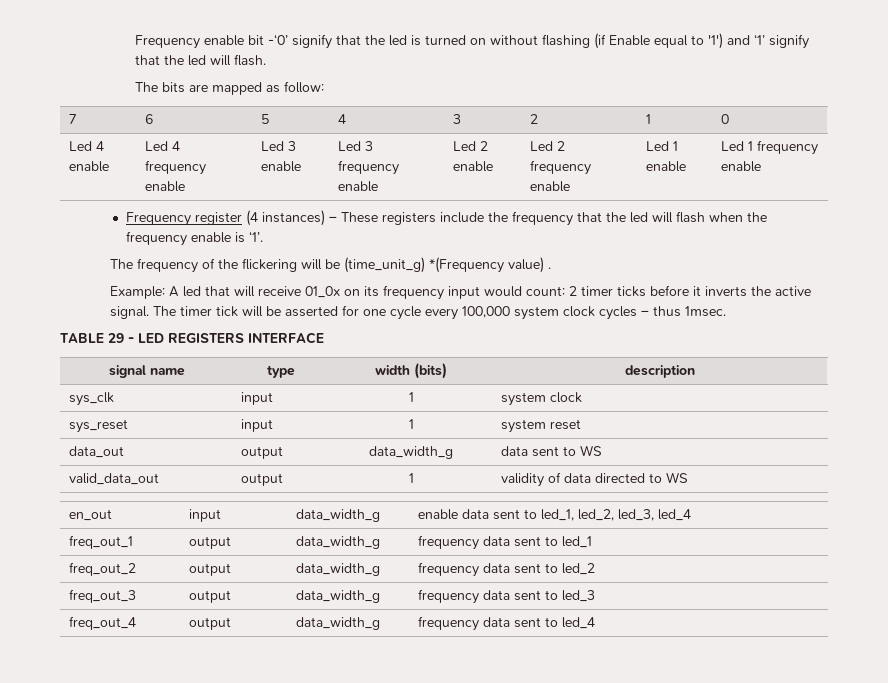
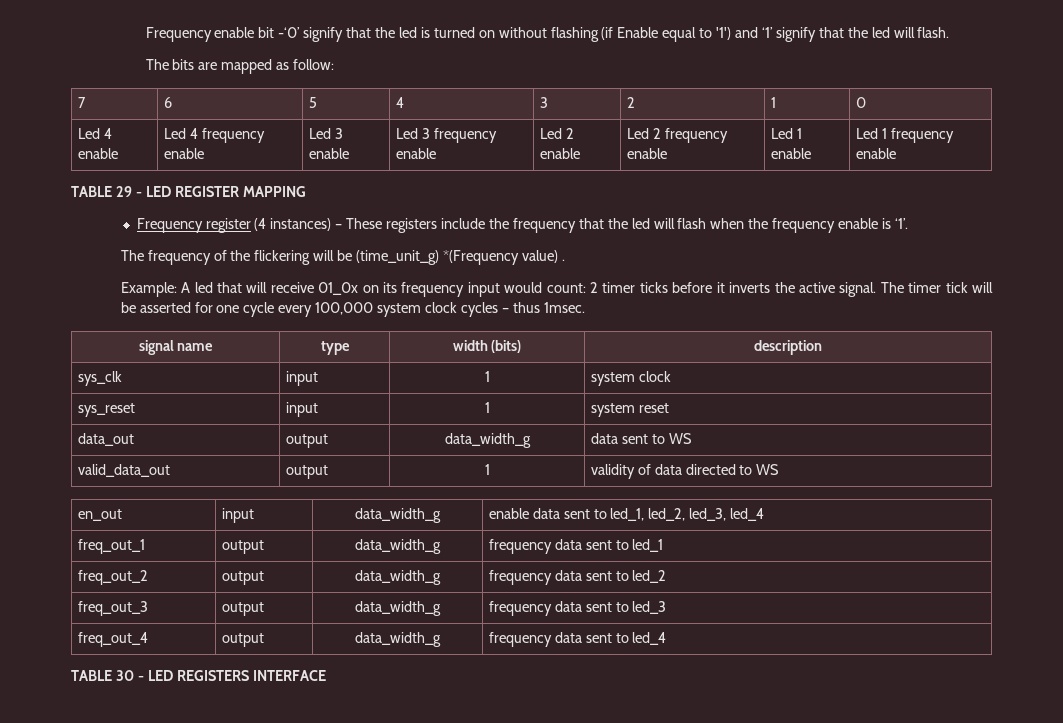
+ TABLE 29 - LED REGISTER MAPPING
- TABLE 29 - LED REGISTERS INTERFACE
+ TABLE 30 - LED REGISTERS INTERFACE

